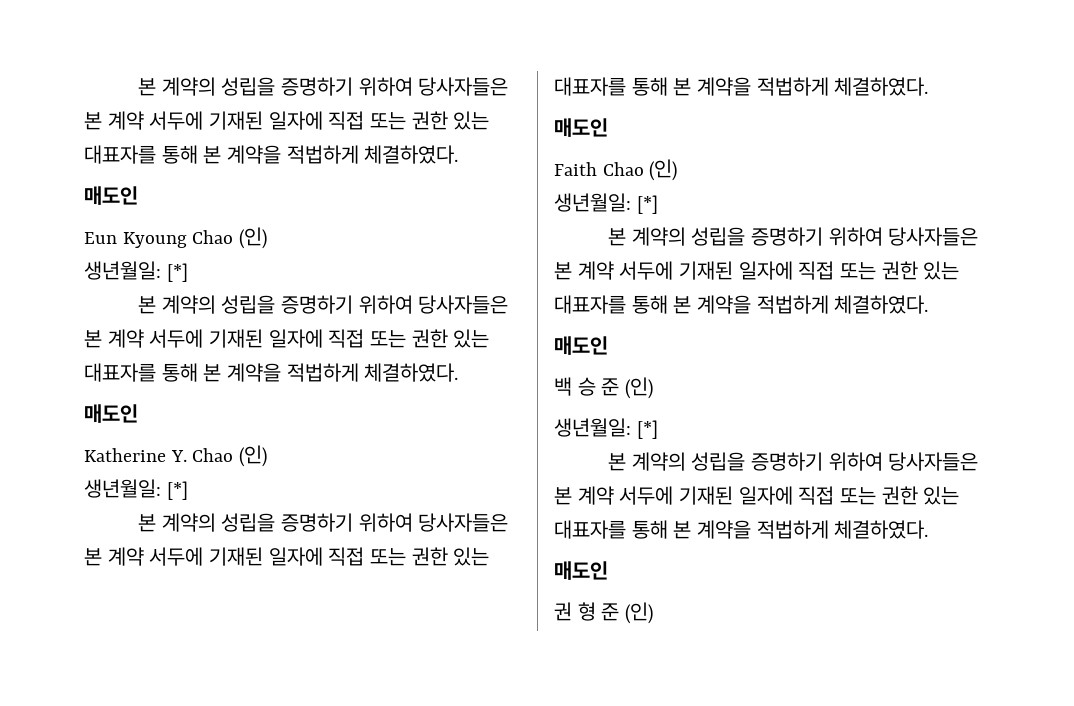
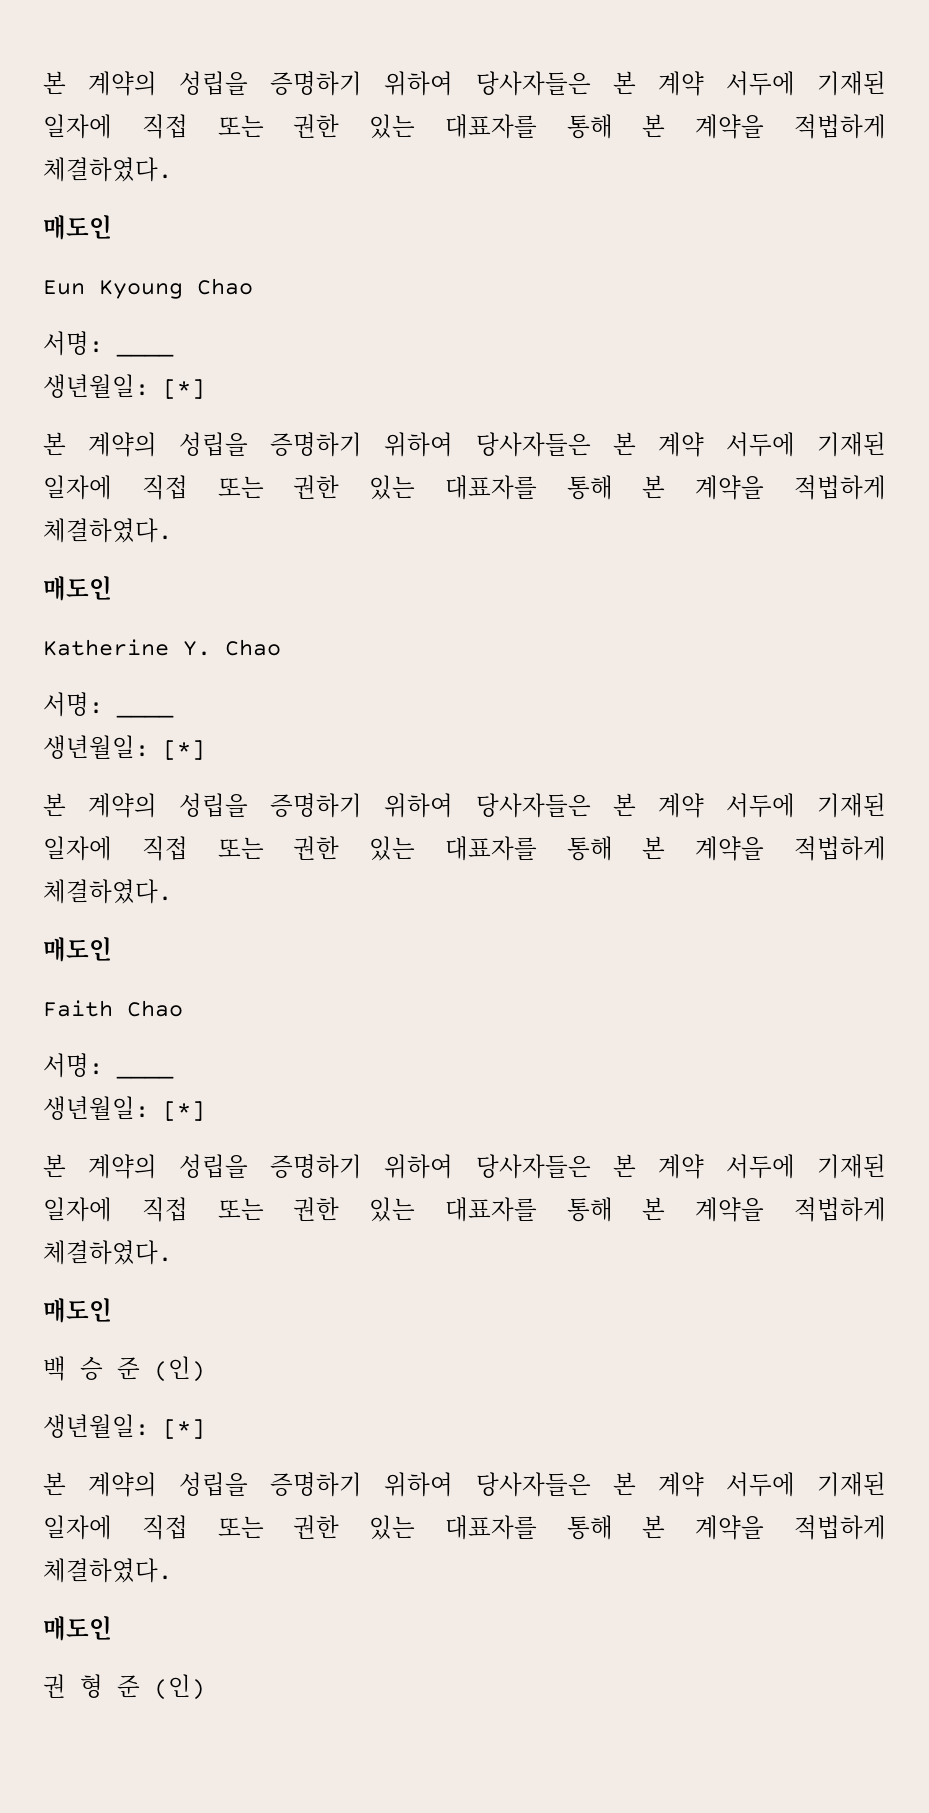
- Eun Kyoung Chao (인)
+ Eun Kyoung Chao
+ 서명: ____
- Katherine Y. Chao (인)
+ Katherine Y. Chao
+ 서명: ____
- Faith Chao (인)
+ Faith Chao
+ 서명: ____

